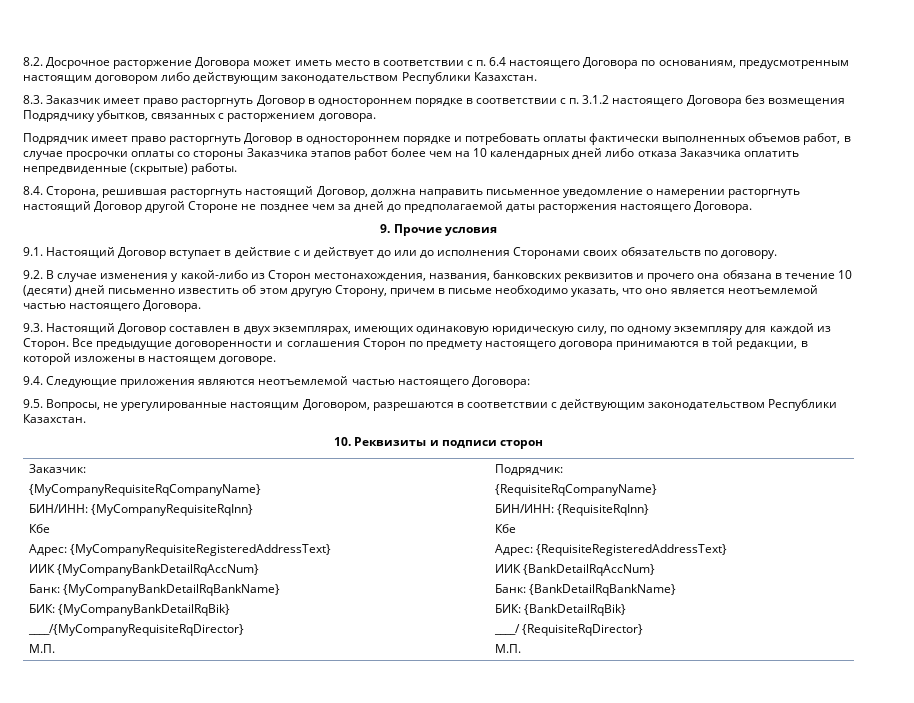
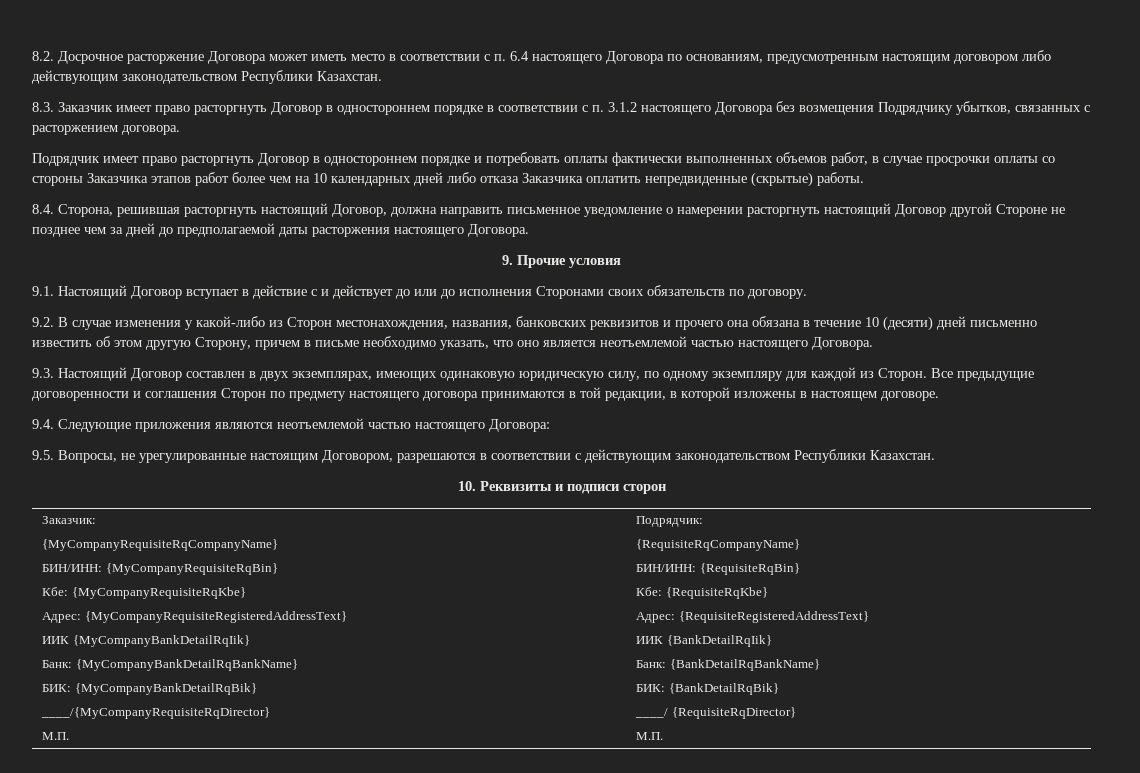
  Заказчик:
  {MyCompanyRequisiteRqCompanyName}
- БИН/ИНН: {MyCompanyRequisiteRqInn}
- Кбе
+ БИН/ИНН: {MyCompanyRequisiteRqBin}
+ Кбе: {MyCompanyRequisiteRqKbe}
  Адрес: {MyCompanyRequisiteRegisteredAddressText}
- ИИК {MyCompanyBankDetailRqAccNum}
+ ИИК {MyCompanyBankDetailRqIik}
  Банк: {MyCompanyBankDetailRqBankName}
  БИК: {MyCompanyBankDetailRqBik}
  ____/{MyCompanyRequisiteRqDirector}
  М.П. | Подрядчик:
  {RequisiteRqCompanyName}
- БИН/ИНН: {RequisiteRqInn}
- Кбе
+ БИН/ИНН: {RequisiteRqBin}
+ Кбе: {RequisiteRqKbe}
  Адрес: {RequisiteRegisteredAddressText}
- ИИК {BankDetailRqAccNum}
+ ИИК {BankDetailRqIik}

